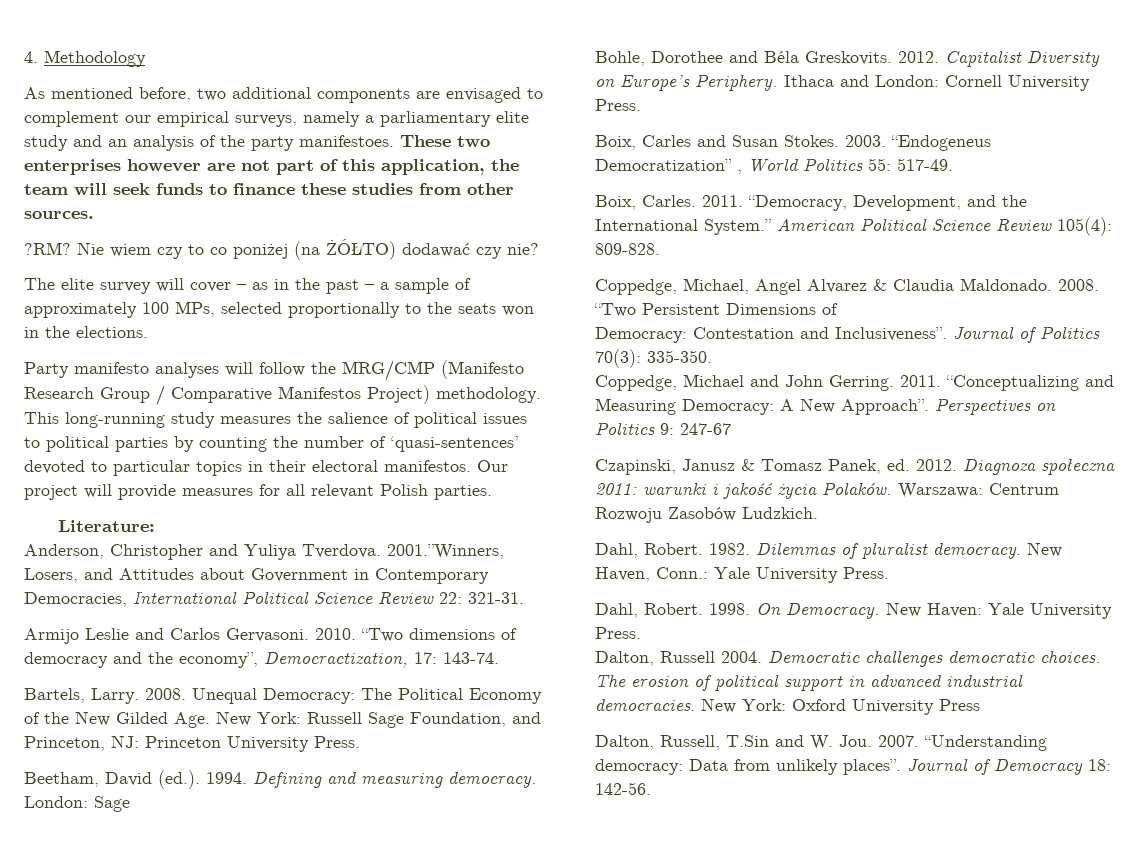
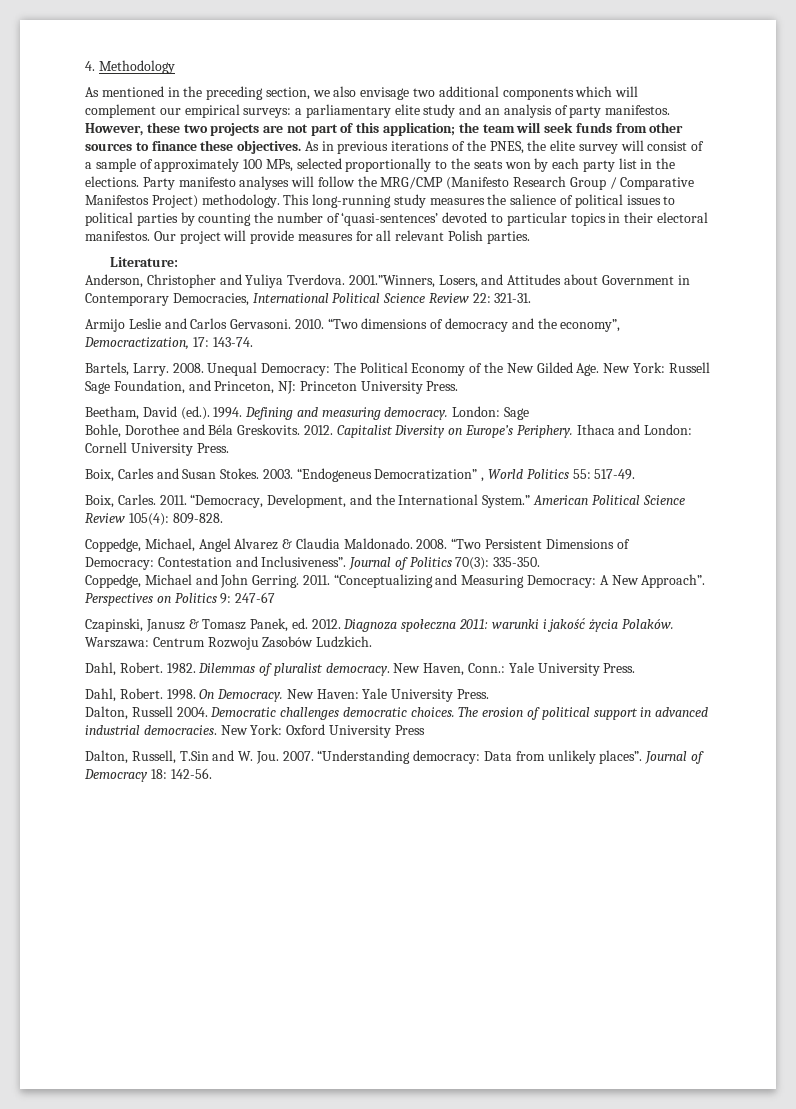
- As mentioned before, two additional components are envisaged to complement our empirical surveys, namely a parliamentary elite study and an analysis of the party manifestoes. These two enterprises however are not part of this application, the team will seek funds to finance these studies from other sources.
- ?RM? Nie wiem czy to co poniżej (na ŻÓŁTO) dodawać czy nie?
- The elite survey will cover – as in the past – a sample of approximately 100 MPs, selected proportionally to the seats won in the elections.
- Party manifesto analyses will follow the MRG/CMP (Manifesto Research Group / Comparative Manifestos Project) methodology.
+ As mentioned in the preceding section, we also envisage two additional components which will complement our empirical surveys: a parliamentary elite study and an analysis of party manifestos. However, these two projects are not part of this application; the team will seek funds from other sources to finance these objectives. As in previous iterations of the PNES, the elite survey will consist of a sample of approximately 100 MPs, selected proportionally to the seats won by each party list in the elections. Party manifesto analyses will follow the MRG/CMP (Manifesto Research Group / Comparative Manifestos Project) methodology.

